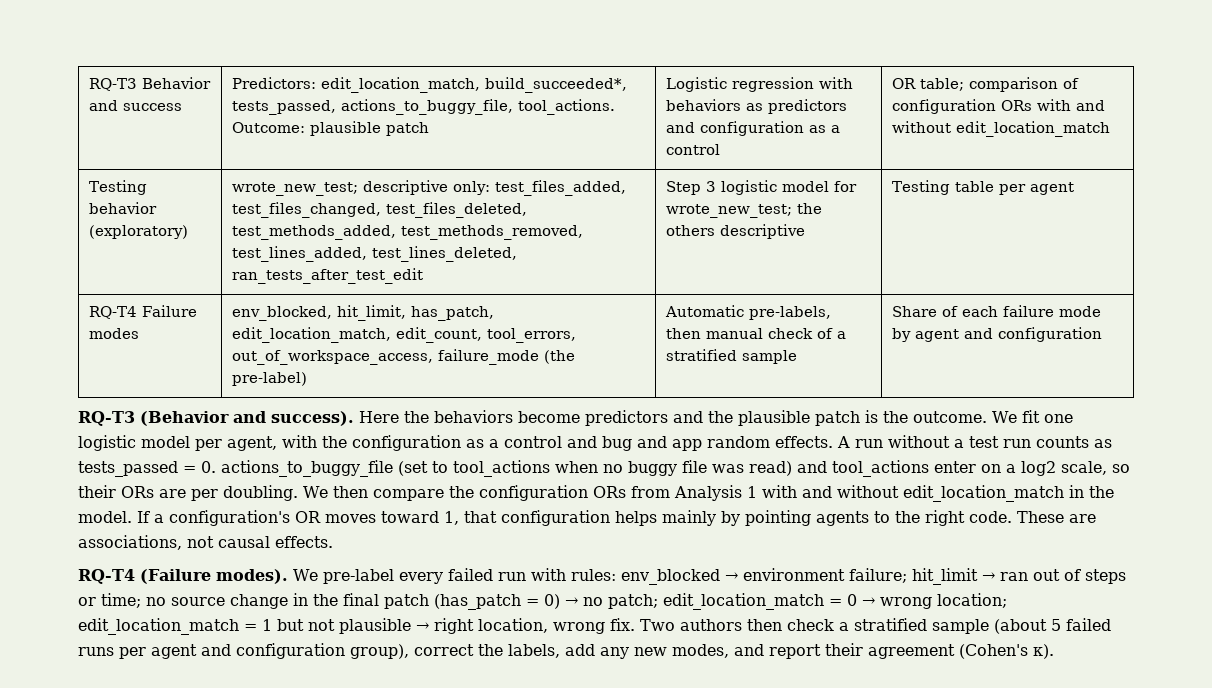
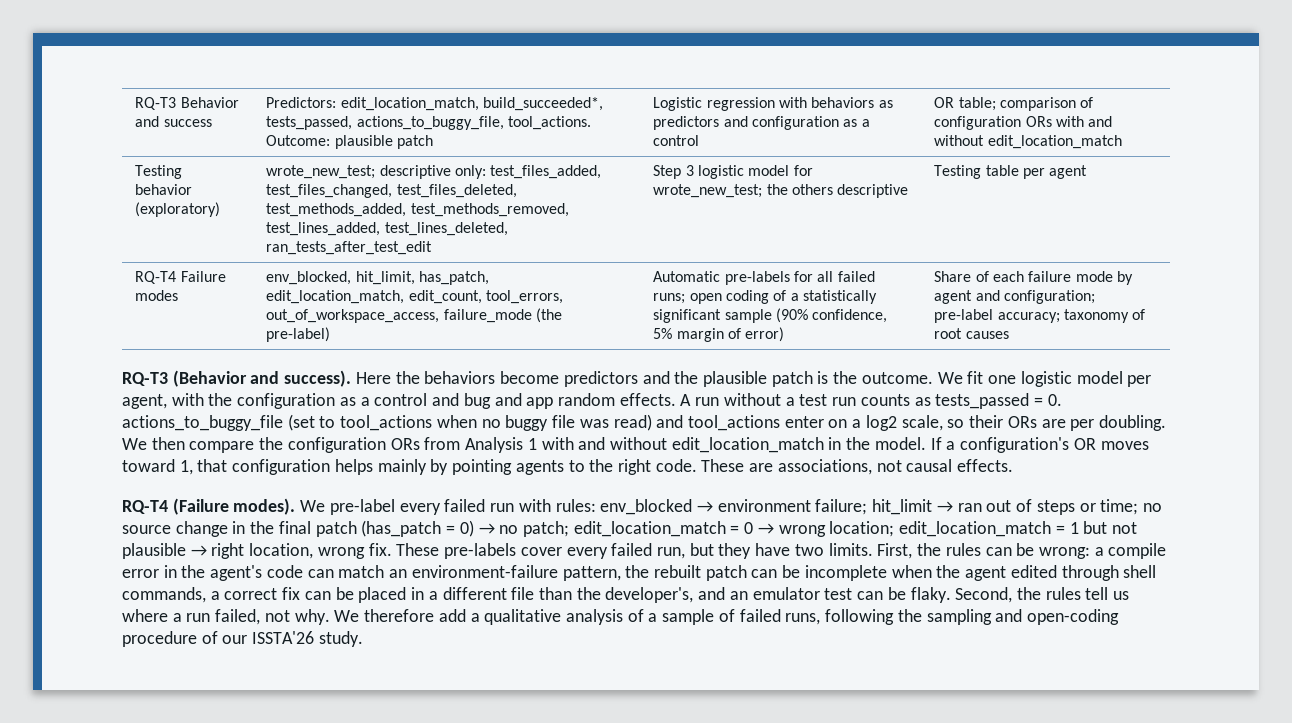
- Automatic pre-labels, then manual check of a stratified sample
+ Automatic pre-labels for all failed runs; open coding of a statistically significant sample (90% confidence, 5% margin of error)
- Share of each failure mode by agent and configuration
+ Share of each failure mode by agent and configuration; pre-label accuracy; taxonomy of root causes
- Two authors then check a stratified sample (about 5 failed runs per agent and configuration group), correct the labels, add any new modes, and report their agreement (Cohen's κ).
+ These pre-labels cover every failed run, but they have two limits. First, the rules can be wrong: a compile error in the agent's code can match an environment-failure pattern, the rebuilt patch can be incomplete when the agent edited through shell commands, a correct fix can be placed in a different file than the developer's, and an emulator test can be flaky. Second, the rules tell us where a run failed, not why. We therefore add a qualitative analysis of a sample of failed runs, following the sampling and open-coding procedure of our ISSTA'26 study.

